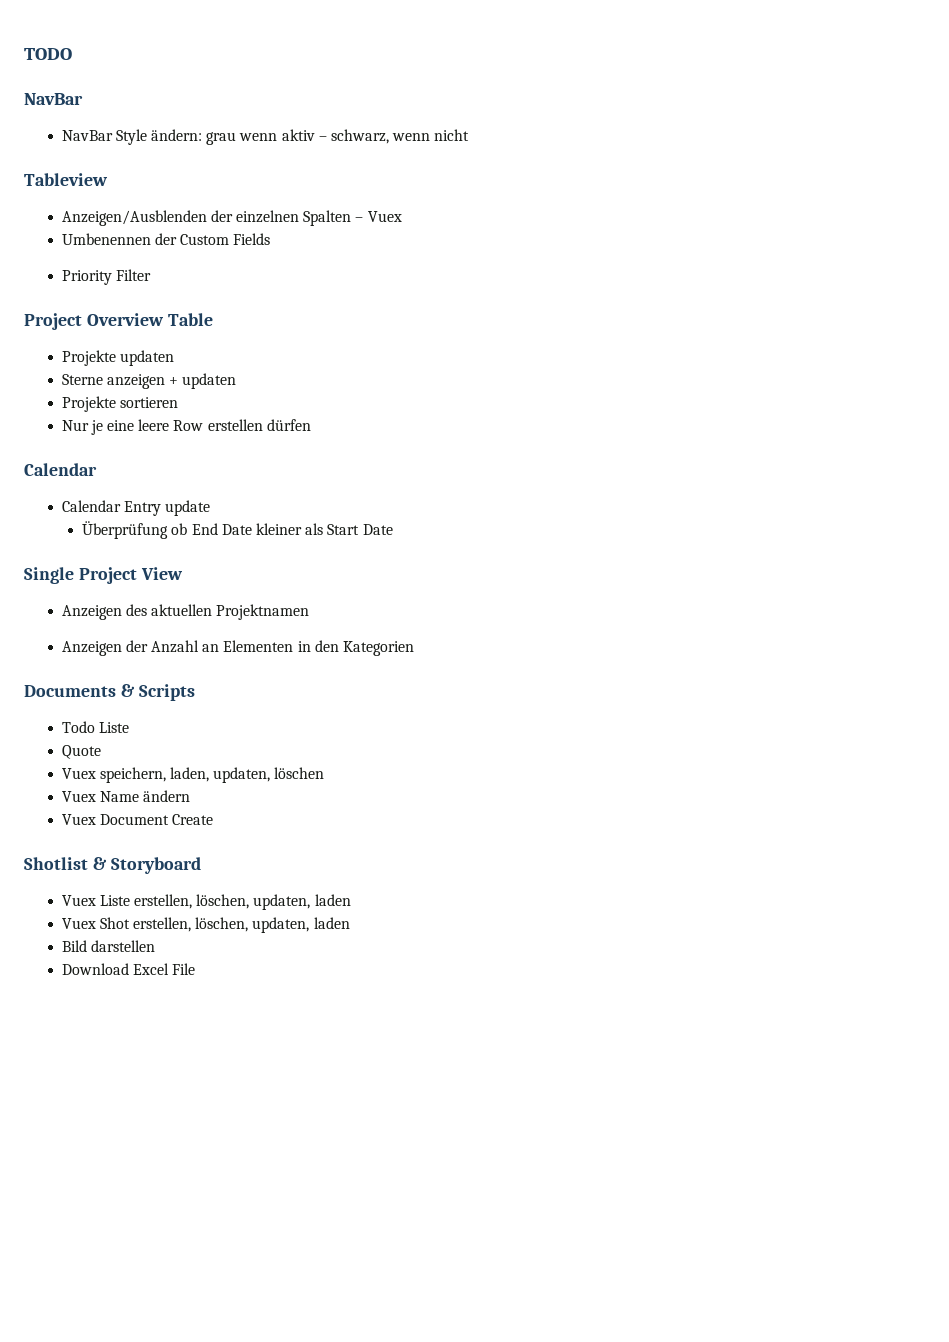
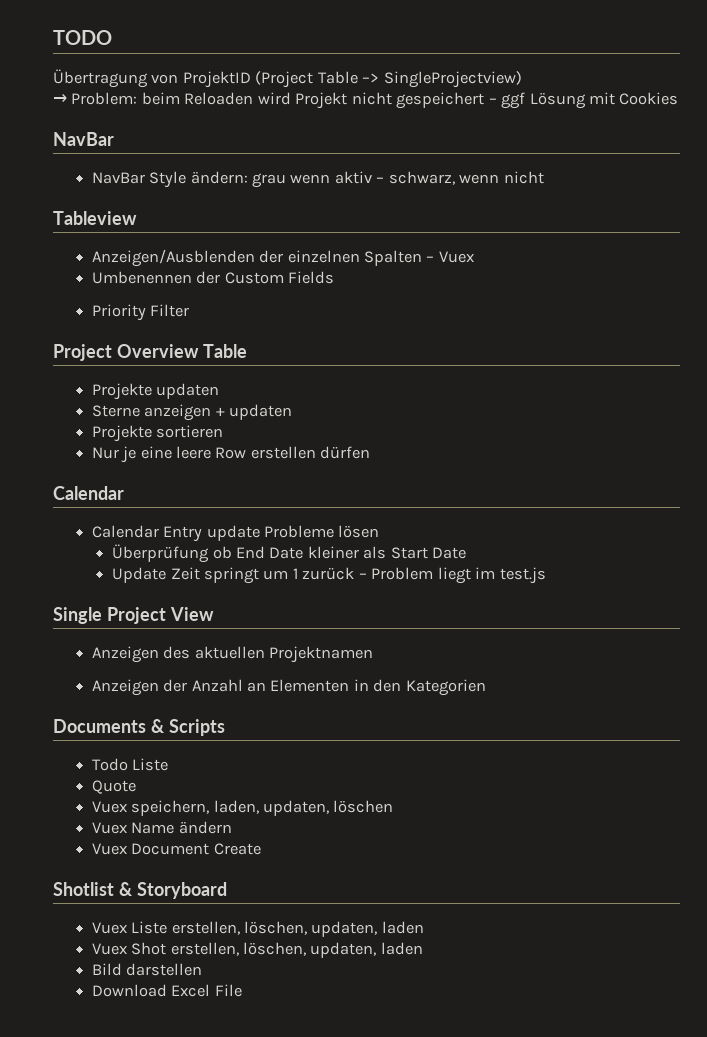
+ Übertragung von ProjektID (Project Table –> SingleProjectview)
+ → Problem: beim Reloaden wird Projekt nicht gespeichert – ggf Lösung mit Cookies
- Calendar Entry update
+ Calendar Entry update Probleme lösen
+ Update Zeit springt um 1 zurück – Problem liegt im test.js

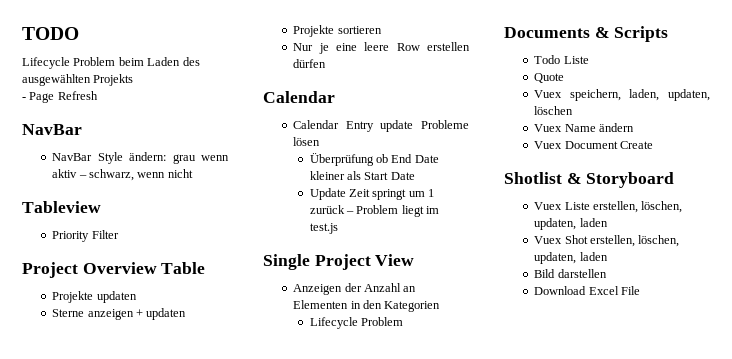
- Übertragung von ProjektID (Project Table –> SingleProjectview)
- → Problem: beim Reloaden wird Projekt nicht gespeichert – ggf Lösung mit Cookies
+ Lifecycle Problem beim Laden des ausgewählten Projekts
+ - Page Refresh
- Anzeigen/Ausblenden der einzelnen Spalten – Vuex
- Umbenennen der Custom Fields
- Anzeigen des aktuellen Projektnamen
  Anzeigen der Anzahl an Elementen in den Kategorien
+ Lifecycle Problem

